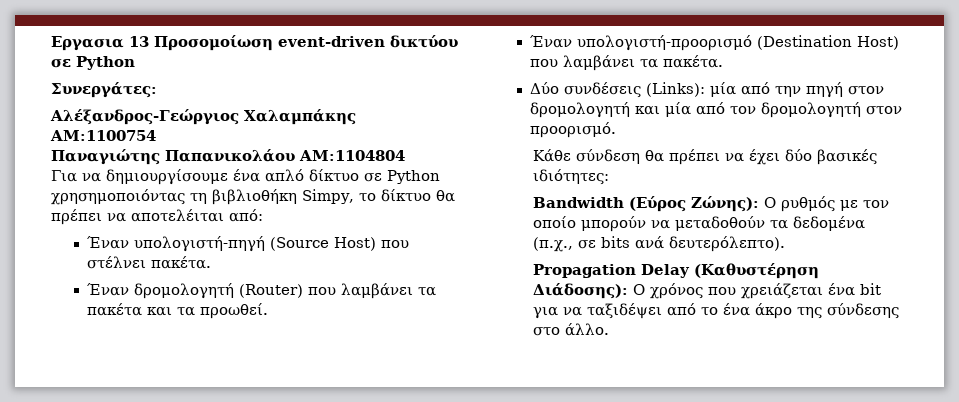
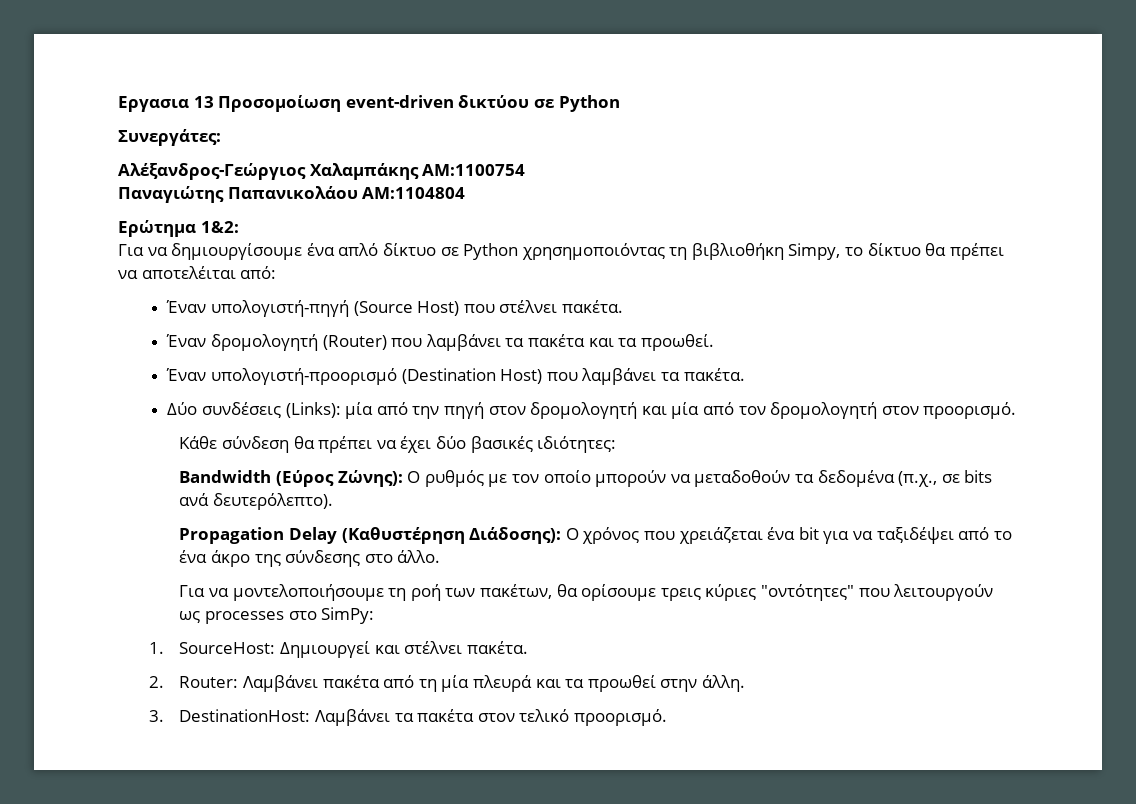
+ Ερώτημα 1&2:
+ Για να μοντελοποιήσουμε τη ροή των πακέτων, θα ορίσουμε τρεις κύριες "οντότητες" που λειτουργούν ως processes στο SimPy:
+ 1. SourceHost: Δημιουργεί και στέλνει πακέτα.
+ 2. Router: Λαμβάνει πακέτα από τη μία πλευρά και τα προωθεί στην άλλη.
+ 3. DestinationHost: Λαμβάνει τα πακέτα στον τελικό προορισμό.

